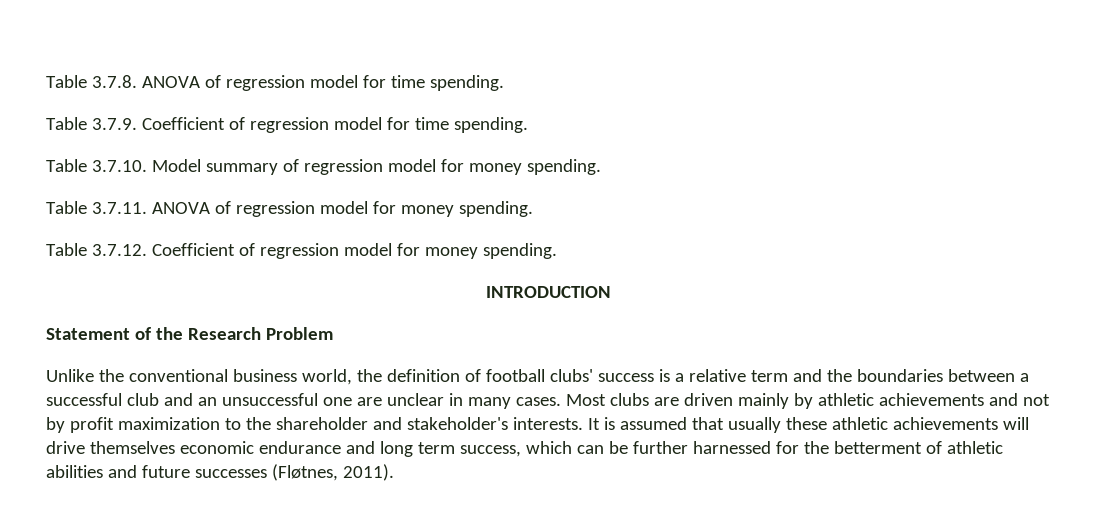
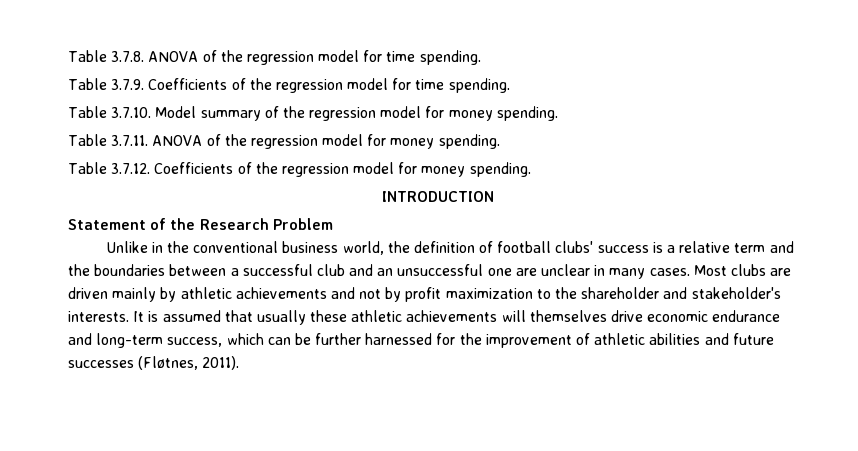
- Table 3.7.8. ANOVA of regression model for time spending.
+ Table 3.7.8. ANOVA of the regression model for time spending.
- Table 3.7.9. Coefficient of regression model for time spending.
+ Table 3.7.9. Coefficients of the regression model for time spending.
- Table 3.7.10. Model summary of regression model for money spending.
+ Table 3.7.10. Model summary of the regression model for money spending.
- Table 3.7.11. ANOVA of regression model for money spending.
+ Table 3.7.11. ANOVA of the regression model for money spending.
- Table 3.7.12. Coefficient of regression model for money spending.
+ Table 3.7.12. Coefficients of the regression model for money spending.
- Unlike the conventional business world, the definition of football clubs' success is a relative term and the boundaries between a successful club and an unsuccessful one are unclear in many cases.
+ Unlike in the conventional business world, the definition of football clubs' success is a relative term and the boundaries between a successful club and an unsuccessful one are unclear in many cases.
- It is assumed that usually these athletic achievements will drive themselves economic endurance and long term success, which can be further harnessed for the betterment of athletic abilities and future successes (Fløtnes, 2011).
+ It is assumed that usually these athletic achievements will themselves drive economic endurance and long-term success, which can be further harnessed for the improvement of athletic abilities and future successes (Fløtnes, 2011).

